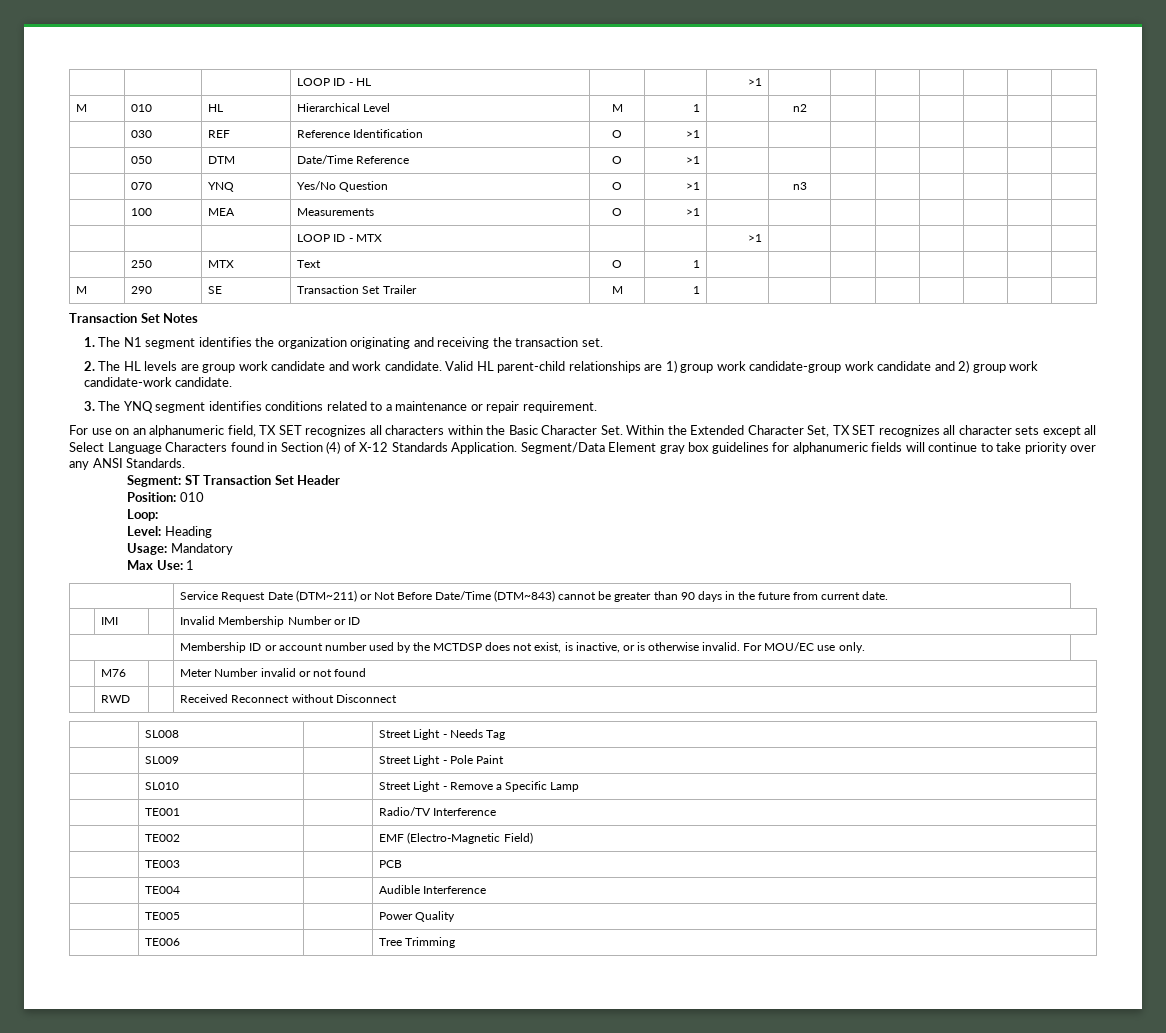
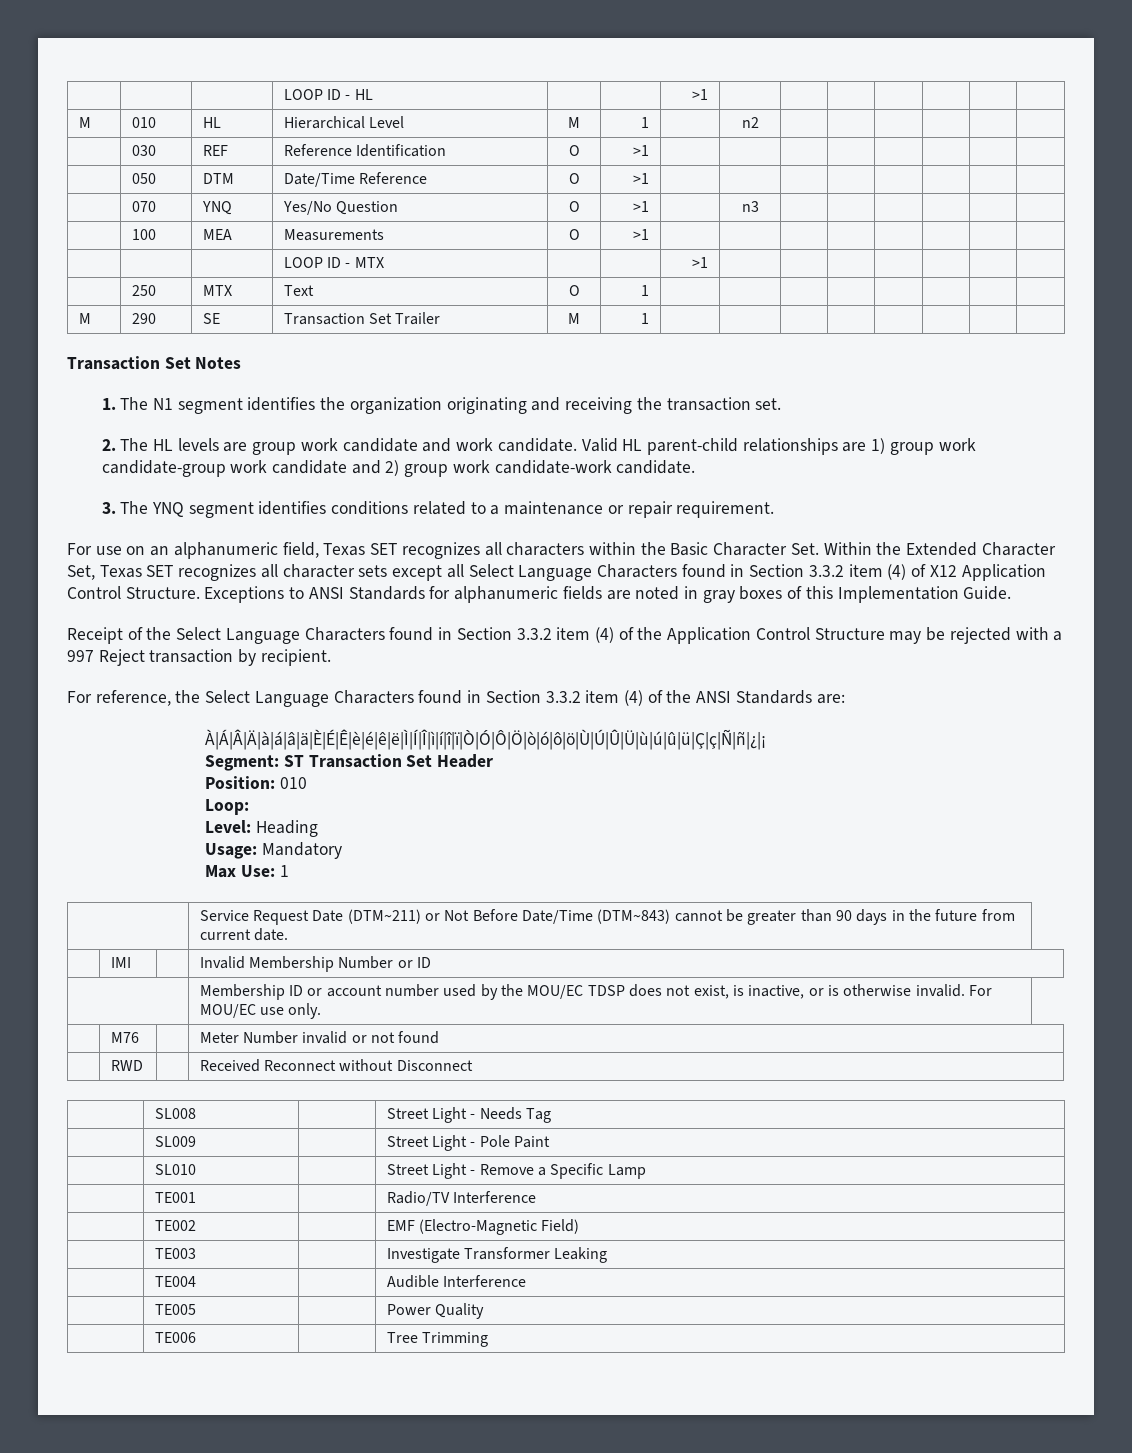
- For use on an alphanumeric field, TX SET recognizes all characters within the Basic Character Set. Within the Extended Character Set, TX SET recognizes all character sets except all Select Language Characters found in Section (4) of X-12 Standards Application. Segment/Data Element gray box guidelines for alphanumeric fields will continue to take priority over any ANSI Standards.
+ For use on an alphanumeric field, Texas SET recognizes all characters within the Basic Character Set. Within the Extended Character Set, Texas SET recognizes all character sets except all Select Language Characters found in Section 3.3.2 item (4) of X12 Application Control Structure. Exceptions to ANSI Standards for alphanumeric fields are noted in gray boxes of this Implementation Guide.
+ Receipt of the Select Language Characters found in Section 3.3.2 item (4) of the Application Control Structure may be rejected with a 997 Reject transaction by recipient.
+ For reference, the Select Language Characters found in Section 3.3.2 item (4) of the ANSI Standards are:
+ À|Á|Â|Ä|à|á|â|ä|È|É|Ê|è|é|ê|ë|Ì|Í|Î|ì|í|î|ï|Ò|Ó|Ô|Ö|ò|ó|ô|ö|Ù|Ú|Û|Ü|ù|ú|û|ü|Ç|ç|Ñ|ñ|¿|¡
- | Membership ID or account number used by the MCTDSP does not exist, is inactive, or is otherwise invalid. For MOU/EC use only.
+ | Membership ID or account number used by the MOU/EC TDSP does not exist, is inactive, or is otherwise invalid. For MOU/EC use only.
- | TE003 | | PCB
+ | TE003 | | Investigate Transformer Leaking

